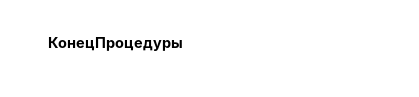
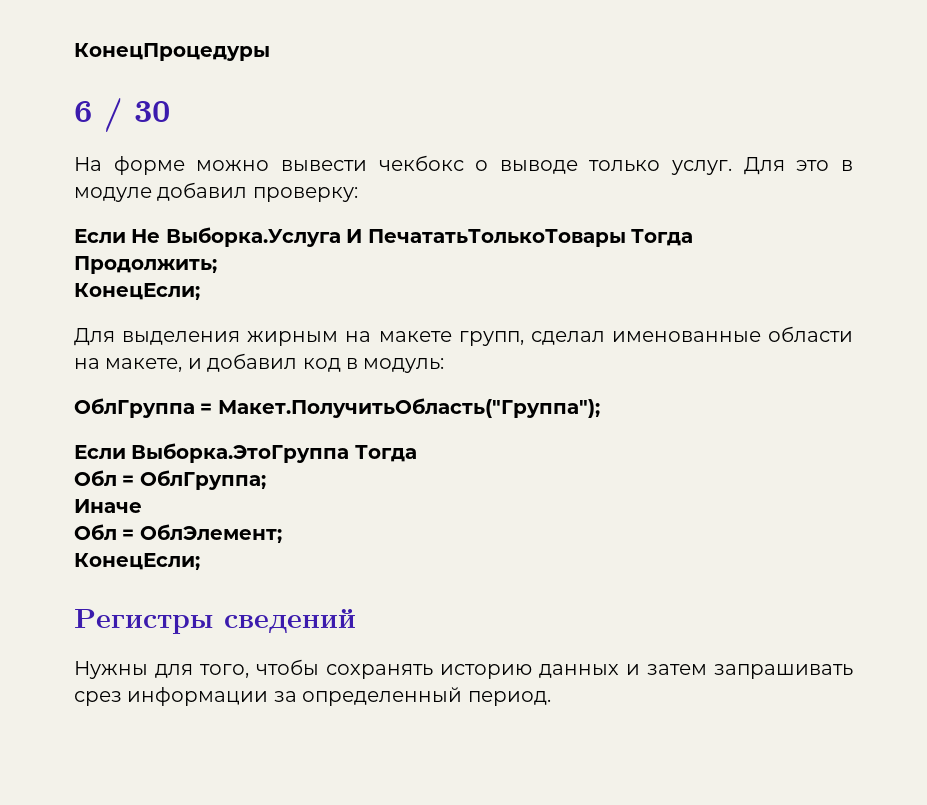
+ 6 / 30
+ На форме можно вывести чекбокс о выводе только услуг. Для это в модуле добавил проверку:
+ Если Не Выборка.Услуга И ПечататьТолькоТовары Тогда
+ Продолжить;
+ КонецЕсли;
+ Для выделения жирным на макете групп, сделал именованные области на макете, и добавил код в модуль:
+ ОблГруппа = Макет.ПолучитьОбласть("Группа");
+ Если Выборка.ЭтоГруппа Тогда
+ Обл = ОблГруппа;
+ Иначе
+ Обл = ОблЭлемент;
+ КонецЕсли;
+ Регистры сведений
+ Нужны для того, чтобы сохранять историю данных и затем запрашивать срез информации за определенный период.

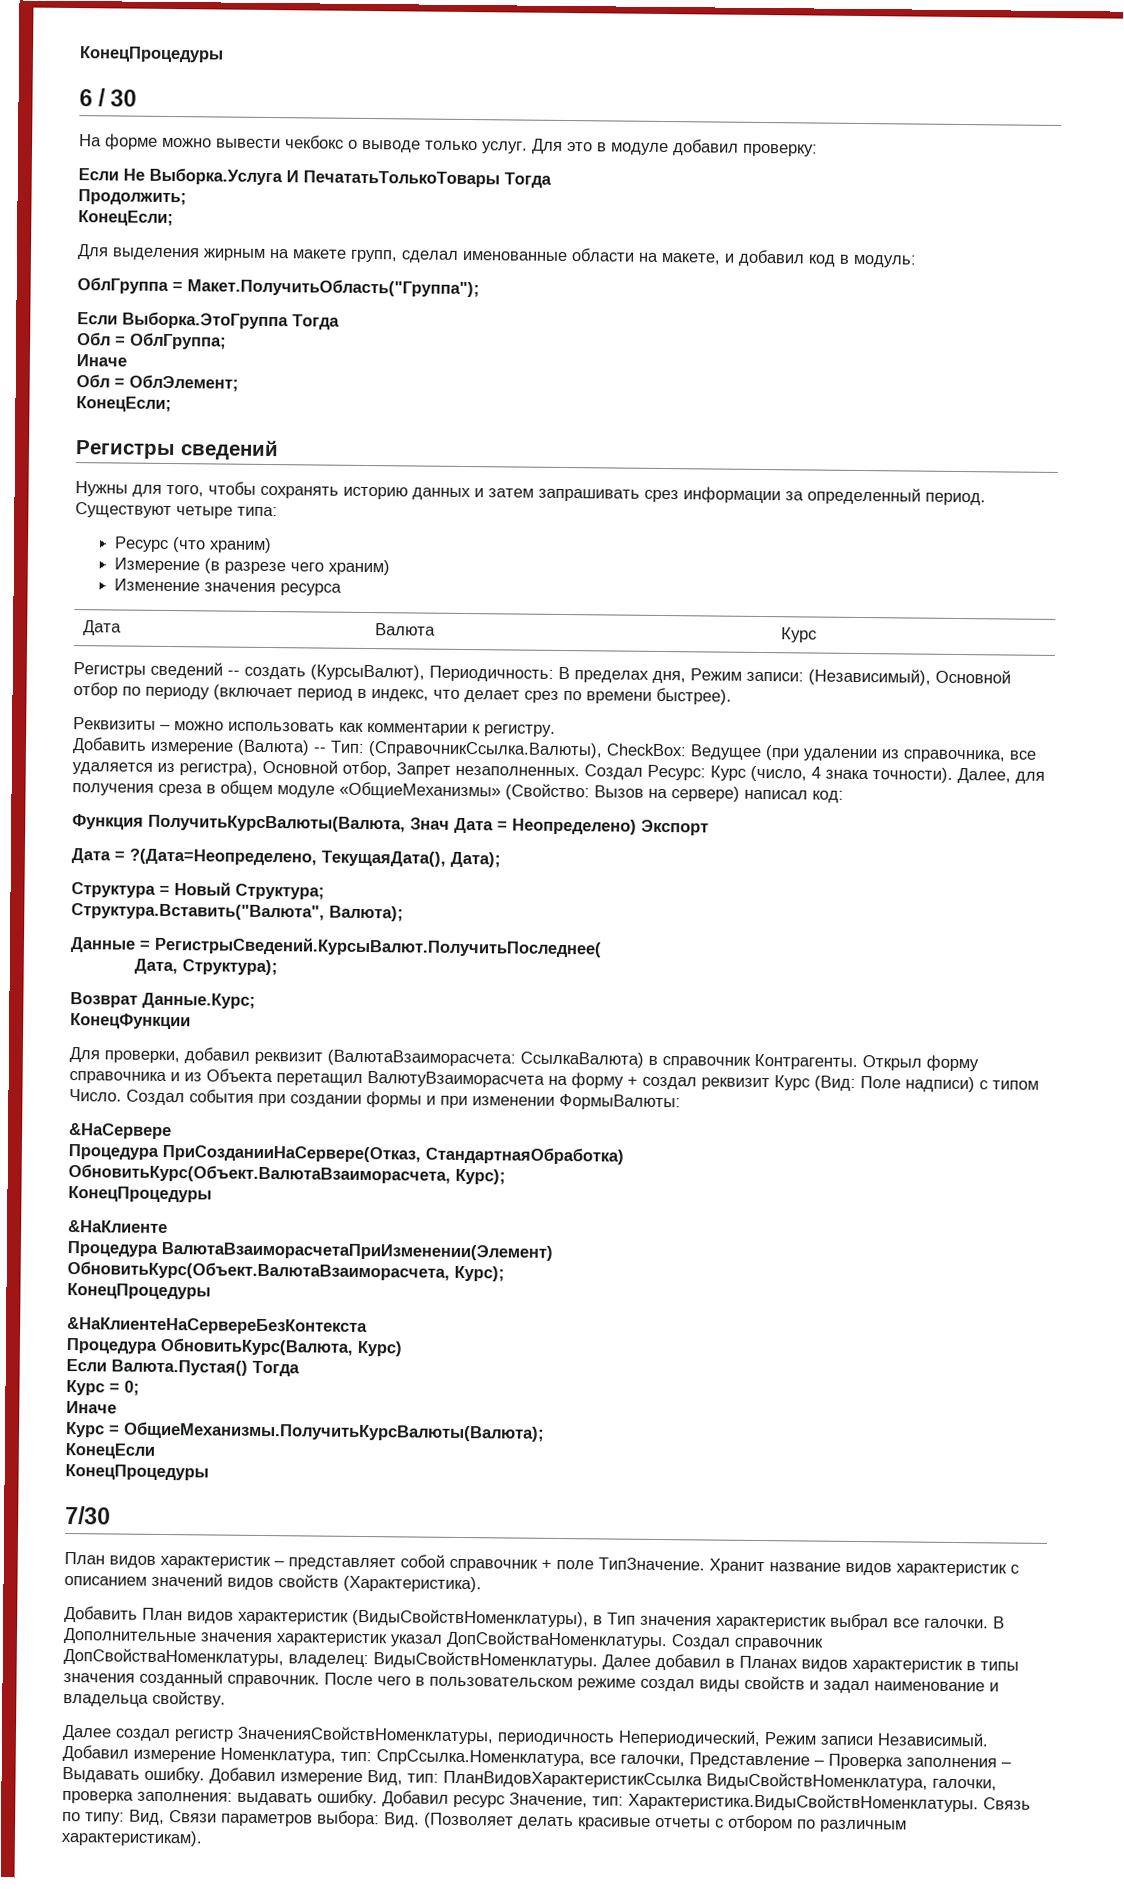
+ Существуют четыре типа:
+ Ресурс (что храним)
+ Измерение (в разрезе чего храним)
+ Изменение значения ресурса
+ Дата | Валюта | Курс
+ Регистры сведений -- создать (КурсыВалют), Периодичность: В пределах дня, Режим записи: (Независимый), Основной отбор по периоду (включает период в индекс, что делает срез по времени быстрее).
+ Реквизиты – можно использовать как комментарии к регистру.
+ Добавить измерение (Валюта) -- Тип: (СправочникСсылка.Валюты), CheckBox: Ведущее (при удалении из справочника, все удаляется из регистра), Основной отбор, Запрет незаполненных. Создал Ресурс: Курс (число, 4 знака точности). Далее, для получения среза в общем модуле «ОбщиеМеханизмы» (Свойство: Вызов на сервере) написал код:
+ Функция ПолучитьКурсВалюты(Валюта, Знач Дата = Неопределено) Экспорт
+ Дата = ?(Дата=Неопределено, ТекущаяДата(), Дата);
+ Структура = Новый Структура;
+ Структура.Вставить("Валюта", Валюта);
+ Данные = РегистрыСведений.КурсыВалют.ПолучитьПоследнее(
+ Дата, Структура);
+ Возврат Данные.Курс;
+ КонецФункции
+ Для проверки, добавил реквизит (ВалютаВзаиморасчета: СсылкаВалюта) в справочник Контрагенты. Открыл форму справочника и из Объекта перетащил ВалютуВзаиморасчета на форму + создал реквизит Курс (Вид: Поле надписи) с типом Число. Создал события при создании формы и при изменении ФормыВалюты:
+ &НаСервере
+ Процедура ПриСозданииНаСервере(Отказ, СтандартнаяОбработка)
+ ОбновитьКурс(Объект.ВалютаВзаиморасчета, Курс);
+ КонецПроцедуры
+ &НаКлиенте
+ Процедура ВалютаВзаиморасчетаПриИзменении(Элемент)
+ ОбновитьКурс(Объект.ВалютаВзаиморасчета, Курс);
+ КонецПроцедуры
+ &НаКлиентеНаСервереБезКонтекста
+ Процедура ОбновитьКурс(Валюта, Курс)
+ Если Валюта.Пустая() Тогда
+ Курс = 0;
+ Иначе
+ Курс = ОбщиеМеханизмы.ПолучитьКурсВалюты(Валюта);
+ КонецЕсли
+ КонецПроцедуры
+ 7/30
+ План видов характеристик – представляет собой справочник + поле ТипЗначение. Хранит название видов характеристик с описанием значений видов свойств (Характеристика).
+ Добавить План видов характеристик (ВидыСвойствНоменклатуры), в Тип значения характеристик выбрал все галочки. В Дополнительные значения характеристик указал ДопСвойстваНоменклатуры. Создал справочник ДопСвойстваНоменклатуры, владелец: ВидыСвойствНоменклатуры. Далее добавил в Планах видов характеристик в типы значения созданный справочник. После чего в пользовательском режиме создал виды свойств и задал наименование и владельца свойству.
+ Далее создал регистр ЗначенияСвойствНоменклатуры, периодичность Непериодический, Режим записи Независимый. Добавил измерение Номенклатура, тип: СпрСсылка.Номенклатура, все галочки, Представление – Проверка заполнения – Выдавать ошибку. Добавил измерение Вид, тип: ПланВидовХарактеристикСсылка ВидыСвойствНоменклатура, галочки, проверка заполнения: выдавать ошибку. Добавил ресурс Значение, тип: Характеристика.ВидыСвойствНоменклатуры. Связь по типу: Вид, Связи параметров выбора: Вид. (Позволяет делать красивые отчеты с отбором по различным характеристикам).

